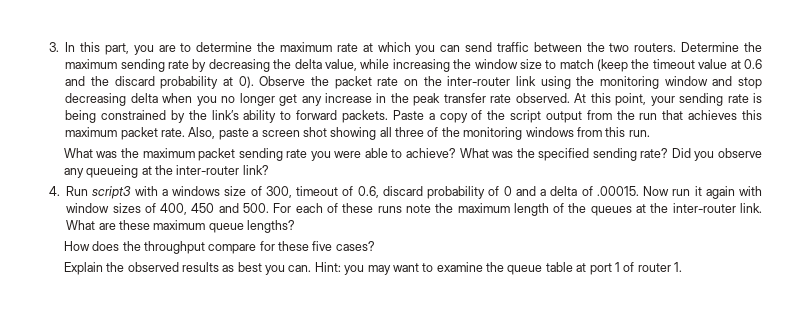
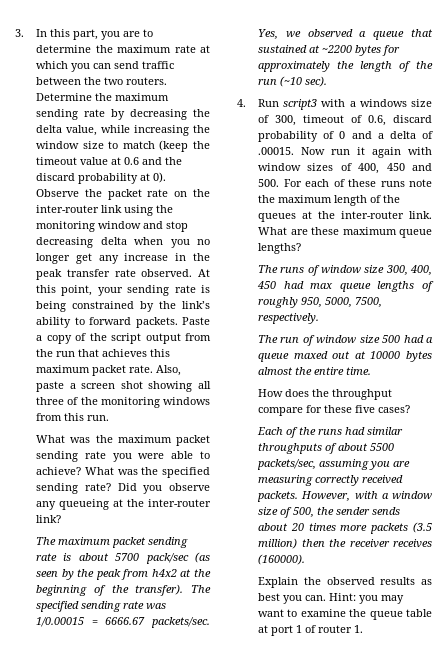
+ The maximum packet sending rate is about 5700 pack/sec (as seen by the peak from h4x2 at the beginning of the transfer). The specified sending rate was 1/0.00015 = 6666.67 packets/sec. Yes, we observed a queue that sustained at ~2200 bytes for approximately the length of the run (~10 sec).
+ The runs of window size 300, 400, 450 had max queue lengths of roughly 950, 5000, 7500, respectively.
+ The run of window size 500 had a queue maxed out at 10000 bytes almost the entire time.
+ Each of the runs had similar throughputs of about 5500 packets/sec, assuming you are measuring correctly received packets. However, with a window size of 500, the sender sends about 20 times more packets (3.5 million) then the receiver receives (160000).

